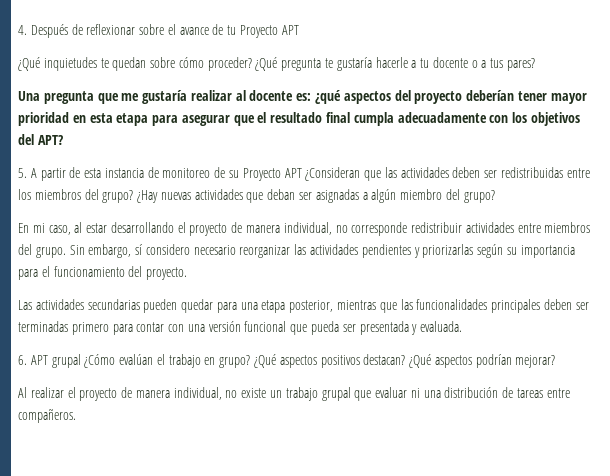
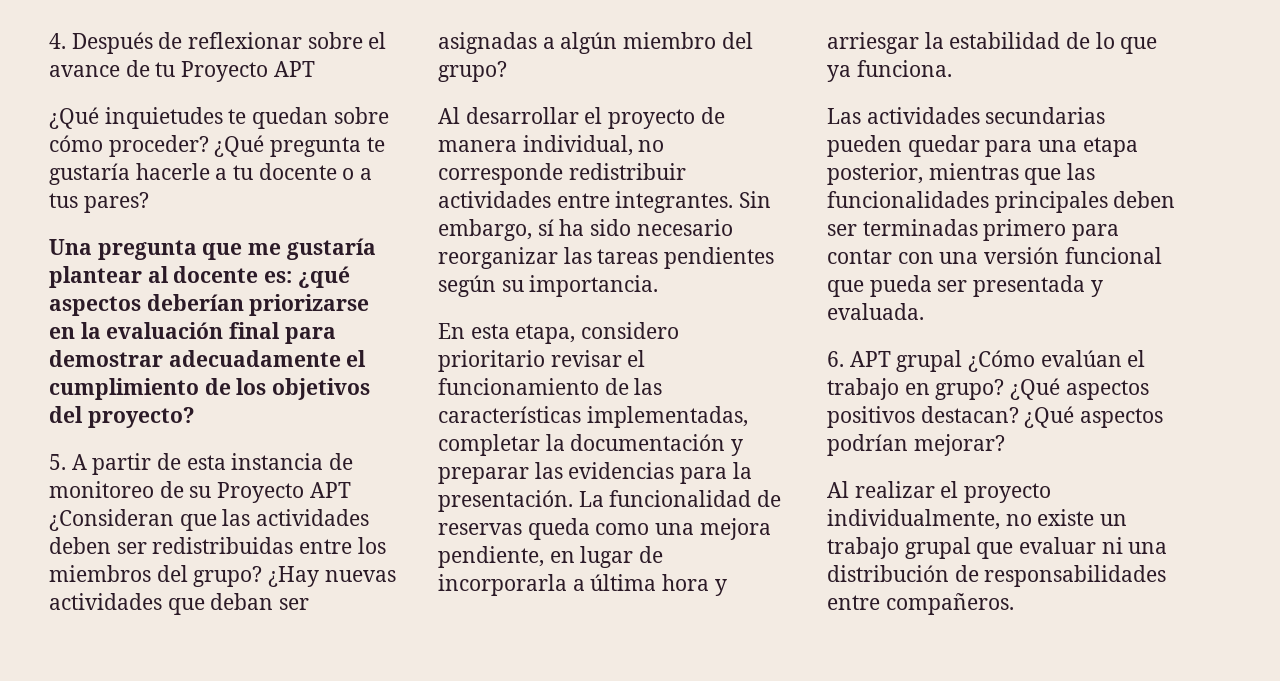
- Una pregunta que me gustaría realizar al docente es: ¿qué aspectos del proyecto deberían tener mayor prioridad en esta etapa para asegurar que el resultado final cumpla adecuadamente con los objetivos del APT?
+ Una pregunta que me gustaría plantear al docente es: ¿qué aspectos deberían priorizarse en la evaluación final para demostrar adecuadamente el cumplimiento de los objetivos del proyecto?
- En mi caso, al estar desarrollando el proyecto de manera individual, no corresponde redistribuir actividades entre miembros del grupo.
+ Al desarrollar el proyecto de manera individual, no corresponde redistribuir actividades entre integrantes.
- Sin embargo, sí considero necesario reorganizar las actividades pendientes y priorizarlas según su importancia para el funcionamiento del proyecto.
+ Sin embargo, sí ha sido necesario reorganizar las tareas pendientes según su importancia.
+ En esta etapa, considero prioritario revisar el funcionamiento de las características implementadas, completar la documentación y preparar las evidencias para la presentación. La funcionalidad de reservas queda como una mejora pendiente, en lugar de incorporarla a última hora y arriesgar la estabilidad de lo que ya funciona.
- Al realizar el proyecto de manera individual, no existe un trabajo grupal que evaluar ni una distribución de tareas entre compañeros.
+ Al realizar el proyecto individualmente, no existe un trabajo grupal que evaluar ni una distribución de responsabilidades entre compañeros.

